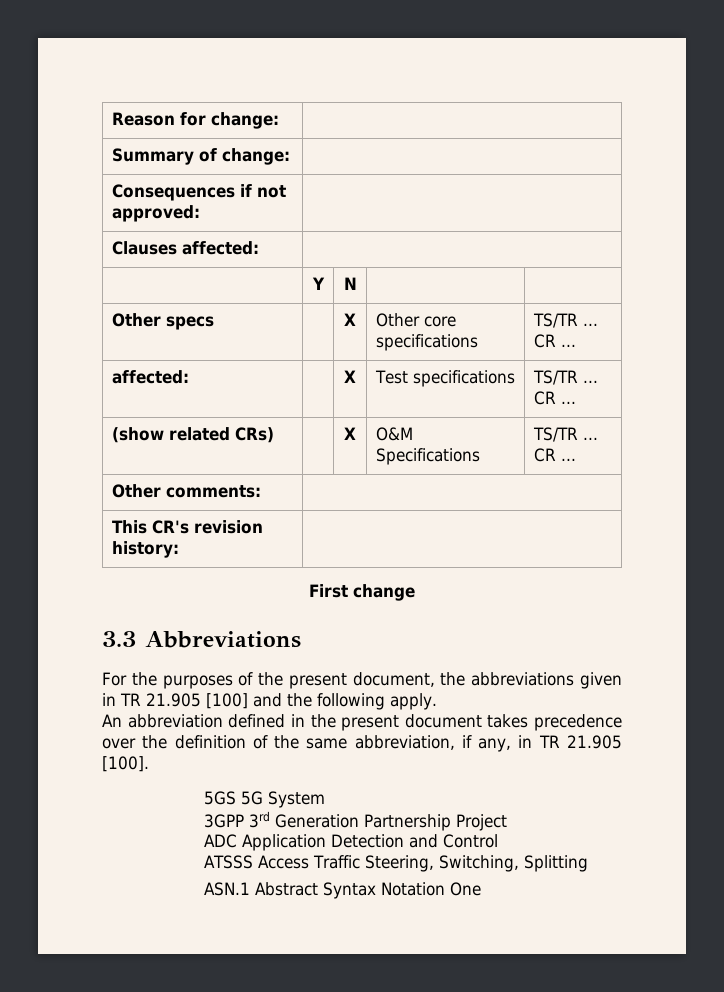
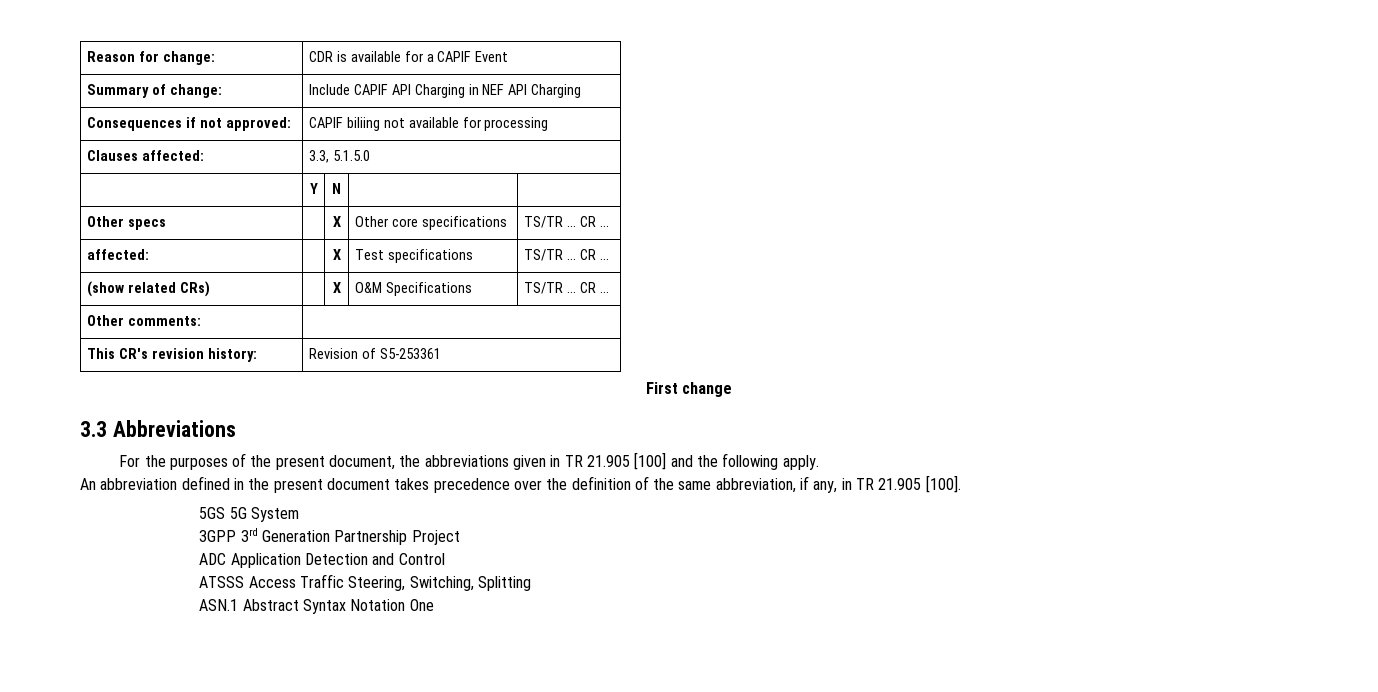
- Reason for change: |
- Summary of change: |
- Consequences if not approved: |
+ Reason for change: | CDR is available for a CAPIF Event
+ Summary of change: | Include CAPIF API Charging in NEF API Charging
+ Consequences if not approved: | CAPIF biliing not available for processing
- Clauses affected: |
+ Clauses affected: | 3.3, 5.1.5.0
- This CR's revision history: |
+ This CR's revision history: | Revision of S5-253361

